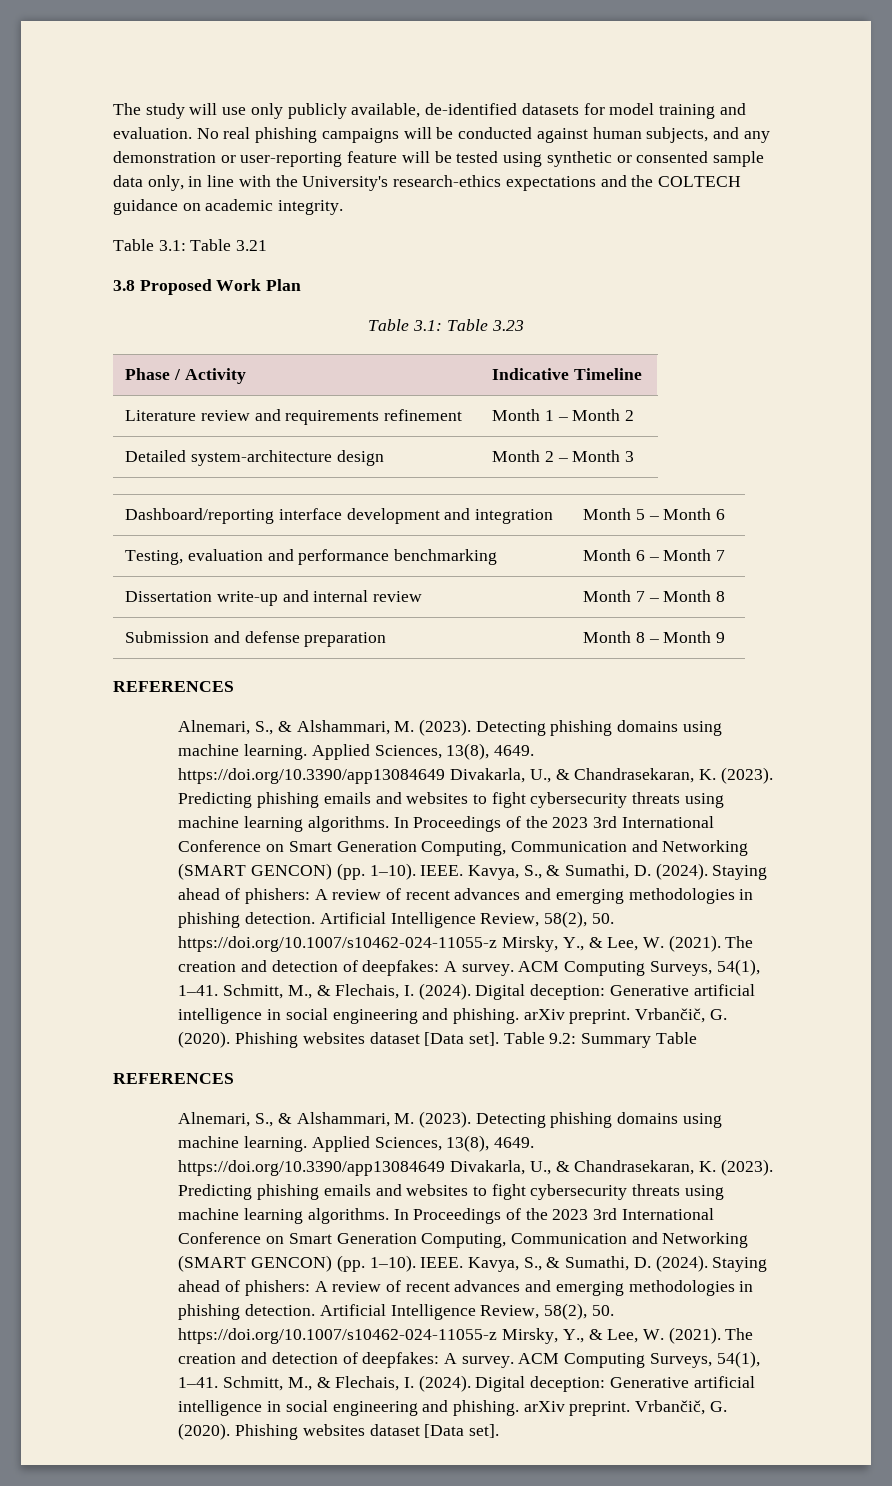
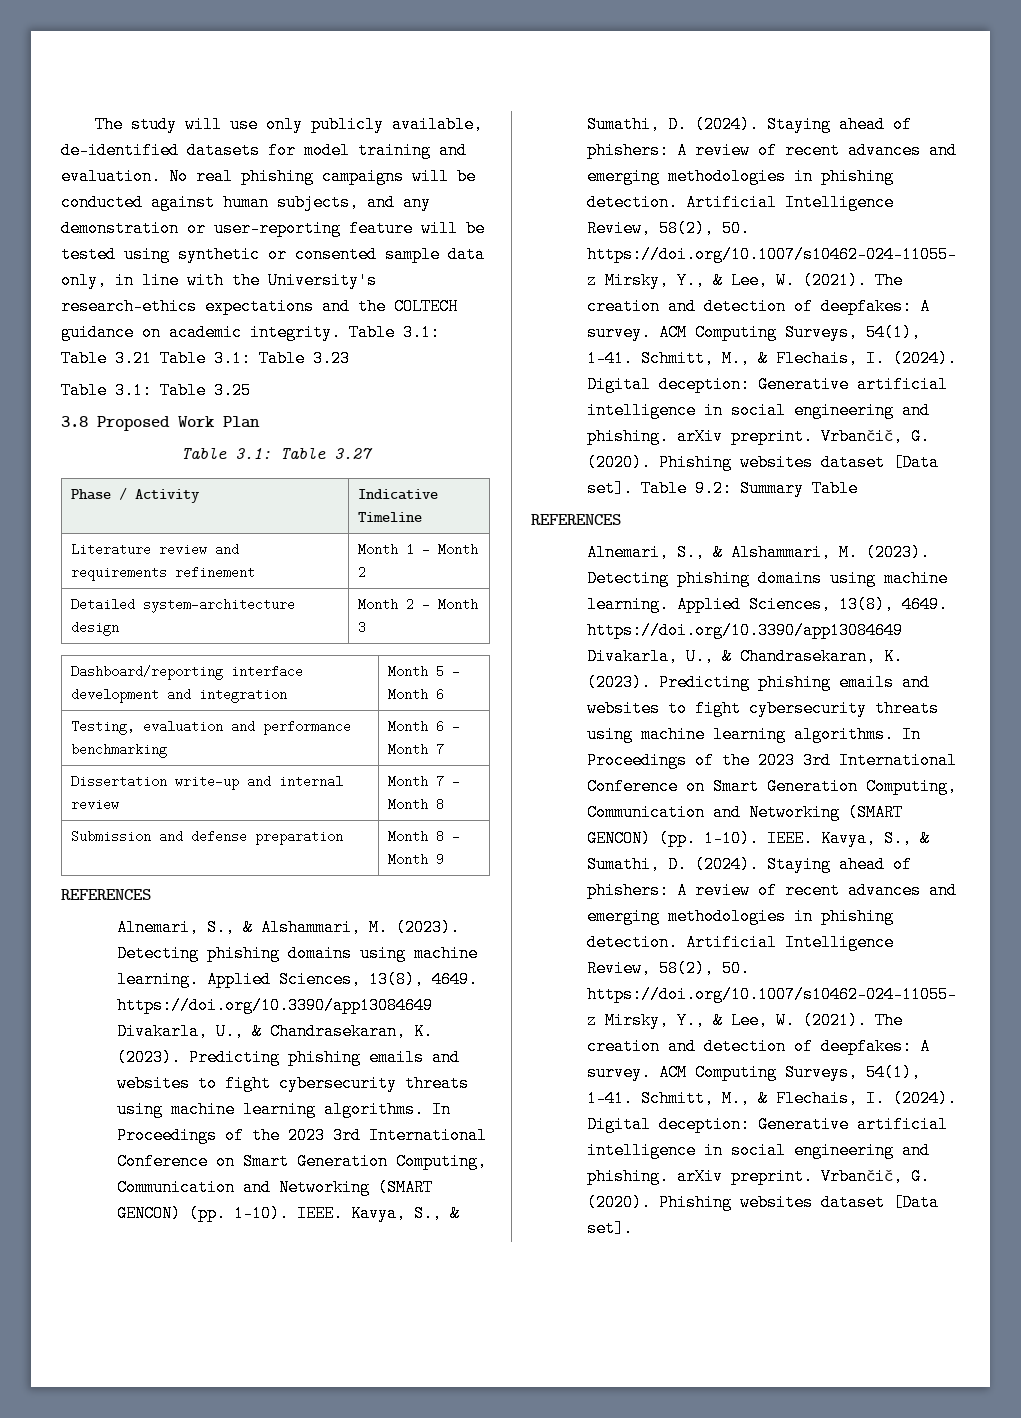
- No real phishing campaigns will be conducted against human subjects, and any demonstration or user-reporting feature will be tested using synthetic or consented sample data only, in line with the University's research-ethics expectations and the COLTECH guidance on academic integrity.
- Table 3.1: Table 3.21
+ No real phishing campaigns will be conducted against human subjects, and any demonstration or user-reporting feature will be tested using synthetic or consented sample data only, in line with the University's research-ethics expectations and the COLTECH guidance on academic integrity. Table 3.1: Table 3.21 Table 3.1: Table 3.23
+ Table 3.1: Table 3.25
- Table 3.1: Table 3.23
+ Table 3.1: Table 3.27

